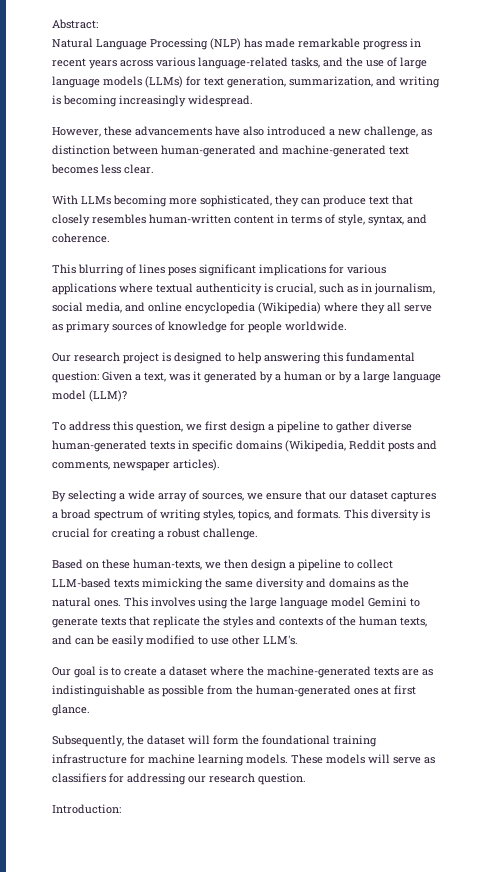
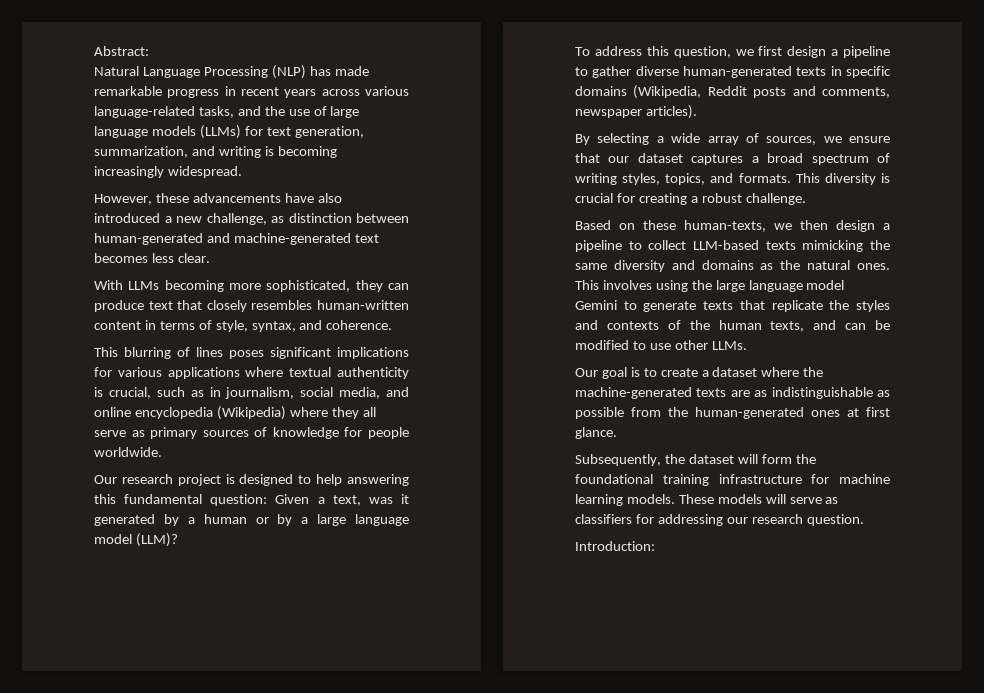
- This involves using the large language model Gemini to generate texts that replicate the styles and contexts of the human texts, and can be easily modified to use other LLM's.
+ This involves using the large language model Gemini to generate texts that replicate the styles and contexts of the human texts, and can be modified to use other LLMs.

